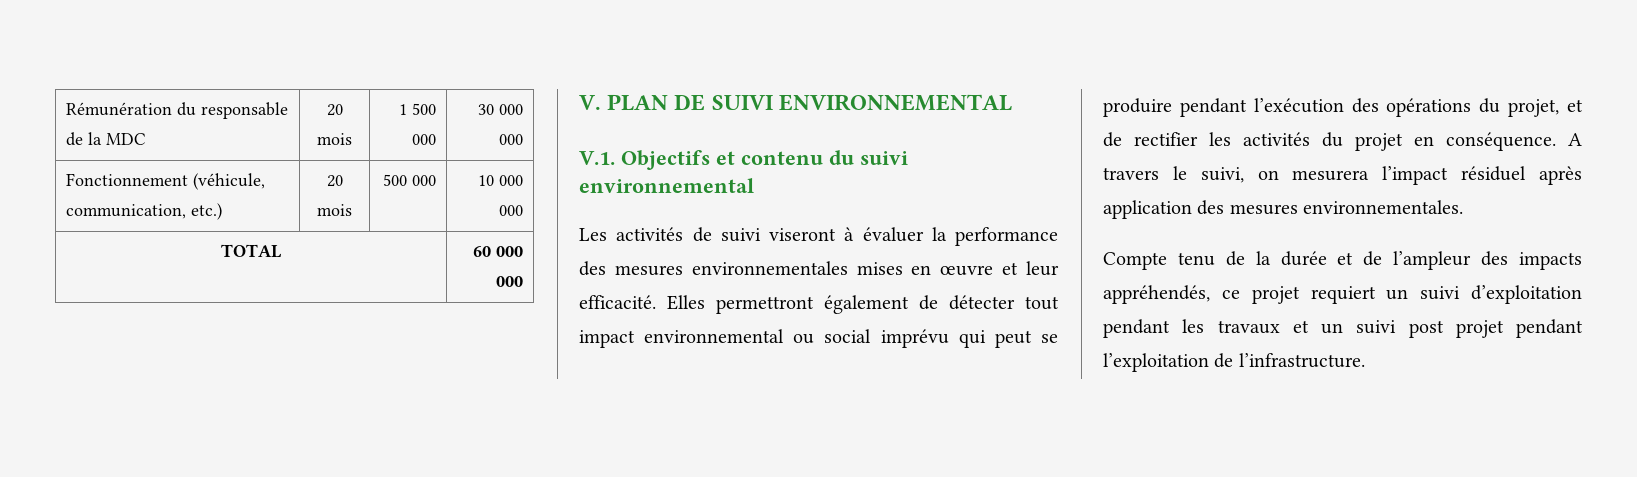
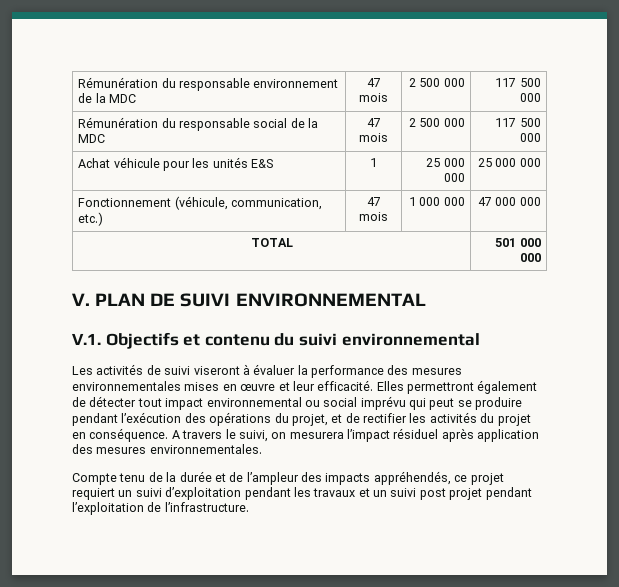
- Rémunération du responsable de la MDC | 20 mois | 1 500 000 | 30 000 000
+ Rémunération du responsable environnement de la MDC | 47 mois | 2 500 000 | 117 500 000
+ Rémunération du responsable social de la MDC | 47 mois | 2 500 000 | 117 500 000
+ Achat véhicule pour les unités E&S | 1 | 25 000 000 | 25 000 000
- Fonctionnement (véhicule, communication, etc.) | 20 mois | 500 000 | 10 000 000
+ Fonctionnement (véhicule, communication, etc.) | 47 mois | 1 000 000 | 47 000 000
- TOTAL | 60 000 000
+ TOTAL | 501 000 000

